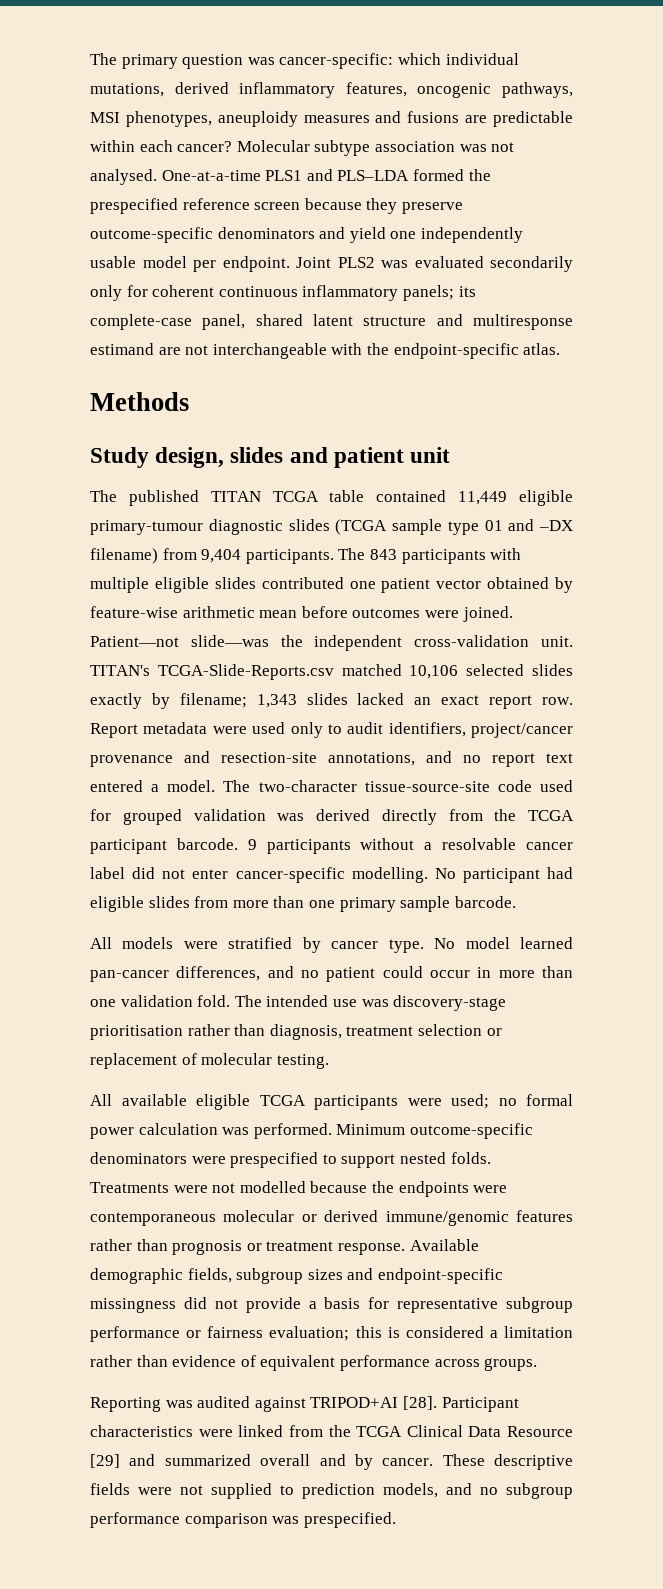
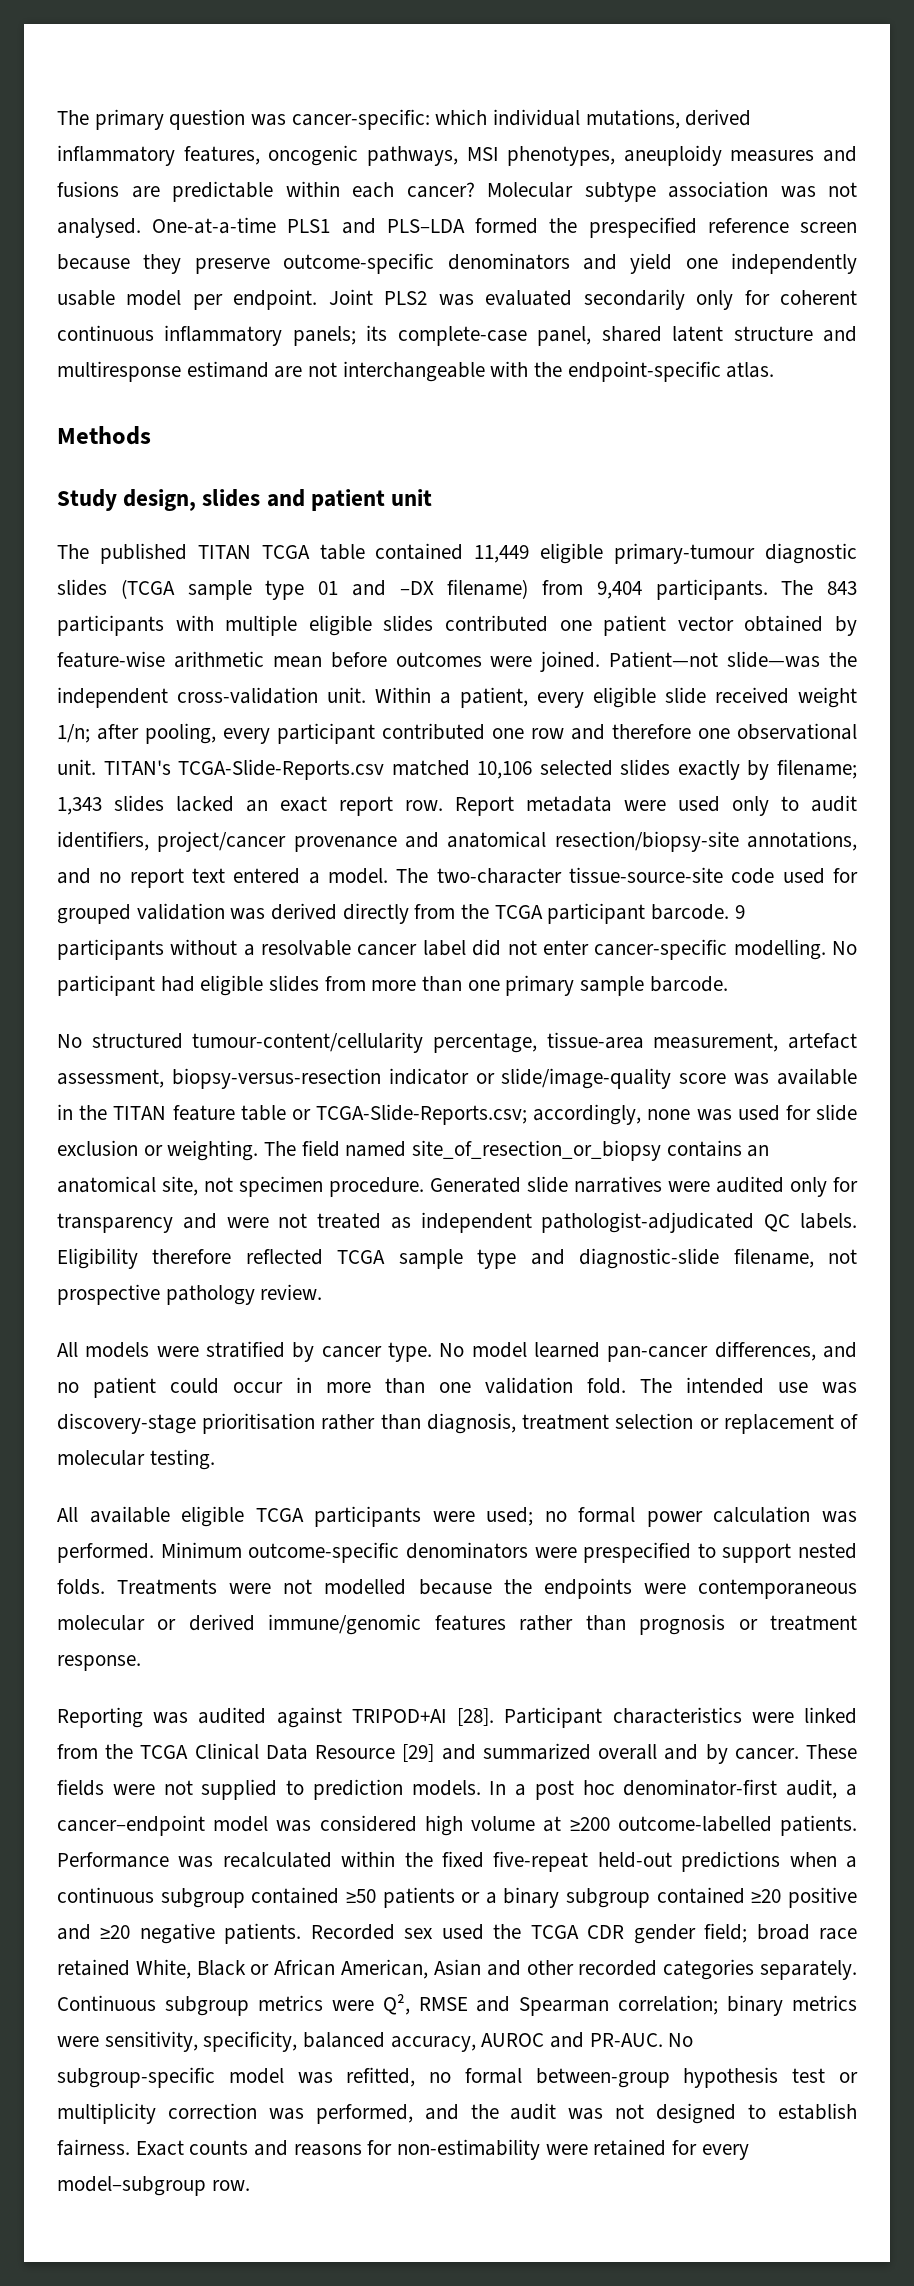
+ Within a patient, every eligible slide received weight 1/n; after pooling, every participant contributed one row and therefore one observational unit.
- Report metadata were used only to audit identifiers, project/cancer provenance and resection-site annotations, and no report text entered a model.
+ Report metadata were used only to audit identifiers, project/cancer provenance and anatomical resection/biopsy-site annotations, and no report text entered a model.
+ No structured tumour-content/cellularity percentage, tissue-area measurement, artefact assessment, biopsy-versus-resection indicator or slide/image-quality score was available in the TITAN feature table or TCGA-Slide-Reports.csv; accordingly, none was used for slide exclusion or weighting. The field named site_of_resection_or_biopsy contains an anatomical site, not specimen procedure. Generated slide narratives were audited only for transparency and were not treated as independent pathologist-adjudicated QC labels. Eligibility therefore reflected TCGA sample type and diagnostic-slide filename, not prospective pathology review.
- Available demographic fields, subgroup sizes and endpoint-specific missingness did not provide a basis for representative subgroup performance or fairness evaluation; this is considered a limitation rather than evidence of equivalent performance across groups.
- These descriptive fields were not supplied to prediction models, and no subgroup performance comparison was prespecified.
+ These fields were not supplied to prediction models. In a post hoc denominator-first audit, a cancer–endpoint model was considered high volume at ≥200 outcome-labelled patients. Performance was recalculated within the fixed five-repeat held-out predictions when a continuous subgroup contained ≥50 patients or a binary subgroup contained ≥20 positive and ≥20 negative patients. Recorded sex used the TCGA CDR gender field; broad race retained White, Black or African American, Asian and other recorded categories separately. Continuous subgroup metrics were Q², RMSE and Spearman correlation; binary metrics were sensitivity, specificity, balanced accuracy, AUROC and PR-AUC. No subgroup-specific model was refitted, no formal between-group hypothesis test or multiplicity correction was performed, and the audit was not designed to establish fairness. Exact counts and reasons for non-estimability were retained for every model–subgroup row.

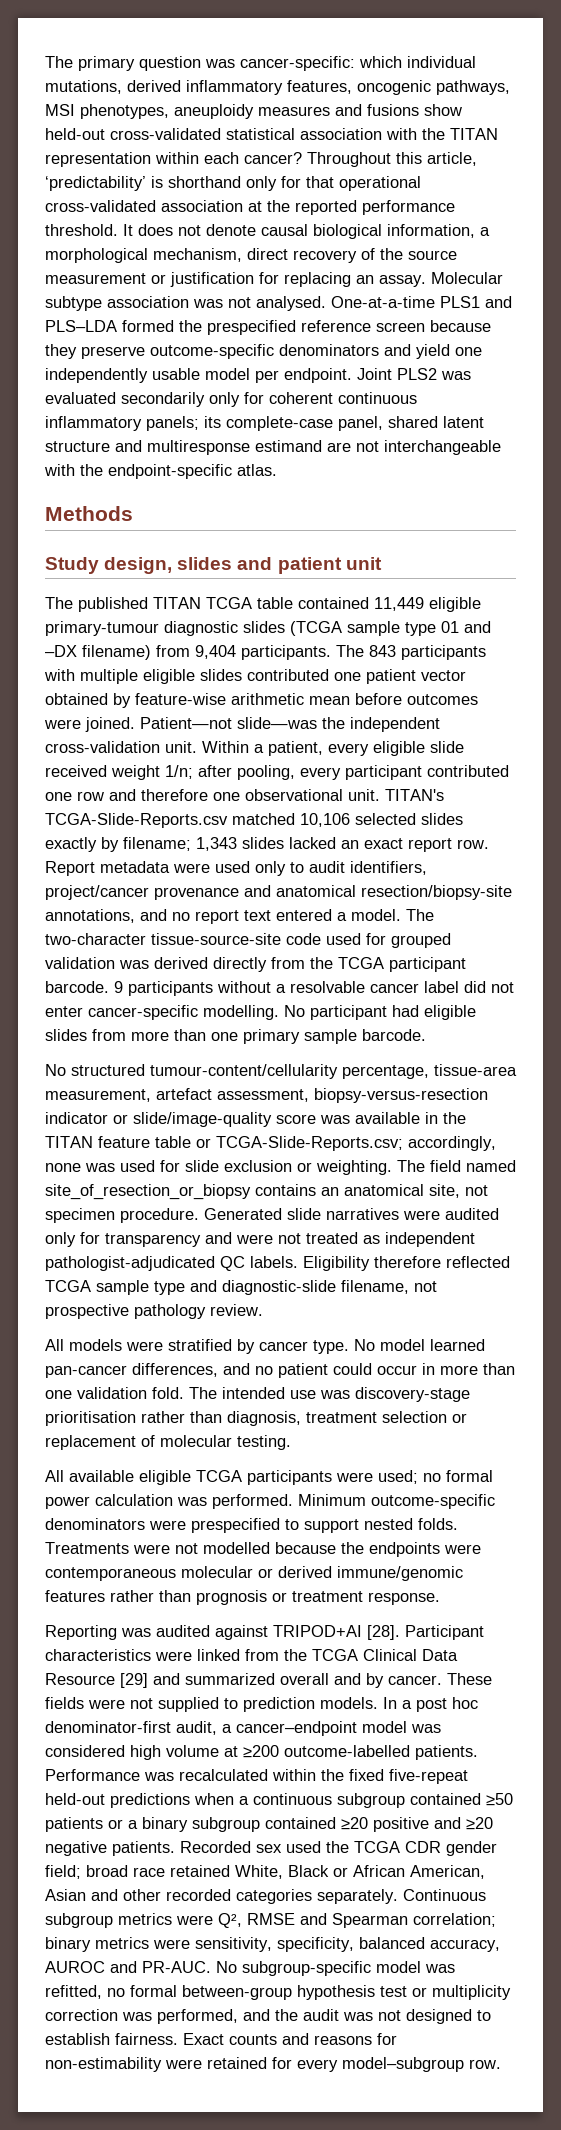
- The primary question was cancer-specific: which individual mutations, derived inflammatory features, oncogenic pathways, MSI phenotypes, aneuploidy measures and fusions are predictable within each cancer?
+ The primary question was cancer-specific: which individual mutations, derived inflammatory features, oncogenic pathways, MSI phenotypes, aneuploidy measures and fusions show held-out cross-validated statistical association with the TITAN representation within each cancer? Throughout this article, ‘predictability’ is shorthand only for that operational cross-validated association at the reported performance threshold. It does not denote causal biological information, a morphological mechanism, direct recovery of the source measurement or justification for replacing an assay.

